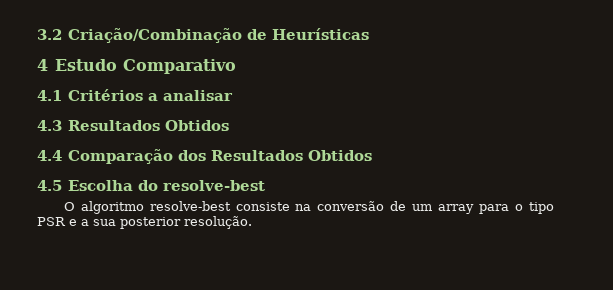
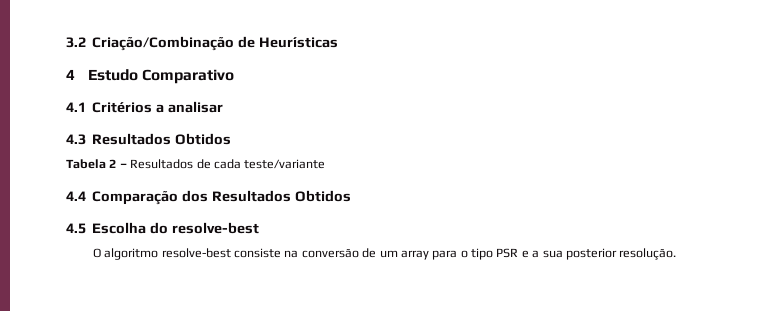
+ Tabela 2 – Resultados de cada teste/variante

